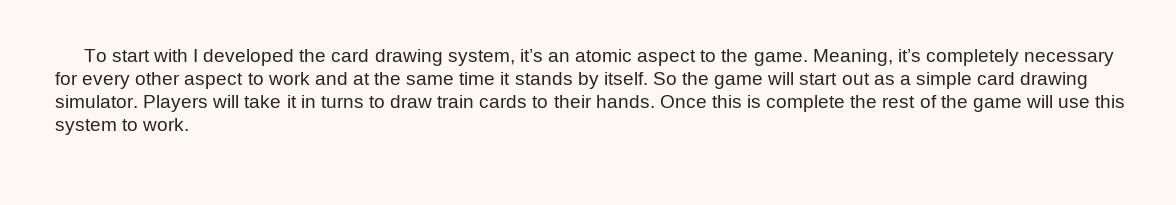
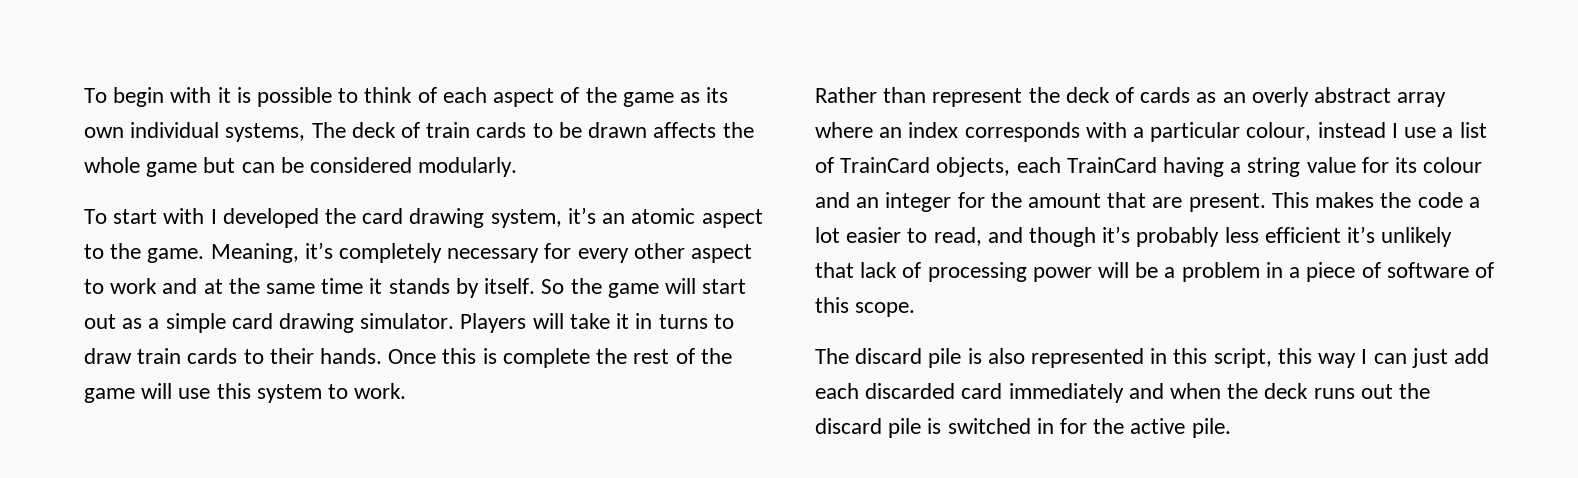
+ To begin with it is possible to think of each aspect of the game as its own individual systems, The deck of train cards to be drawn affects the whole game but can be considered modularly.
+ Rather than represent the deck of cards as an overly abstract array where an index corresponds with a particular colour, instead I use a list of TrainCard objects, each TrainCard having a string value for its colour and an integer for the amount that are present. This makes the code a lot easier to read, and though it’s probably less efficient it’s unlikely that lack of processing power will be a problem in a piece of software of this scope.
+ The discard pile is also represented in this script, this way I can just add each discarded card immediately and when the deck runs out the discard pile is switched in for the active pile.

